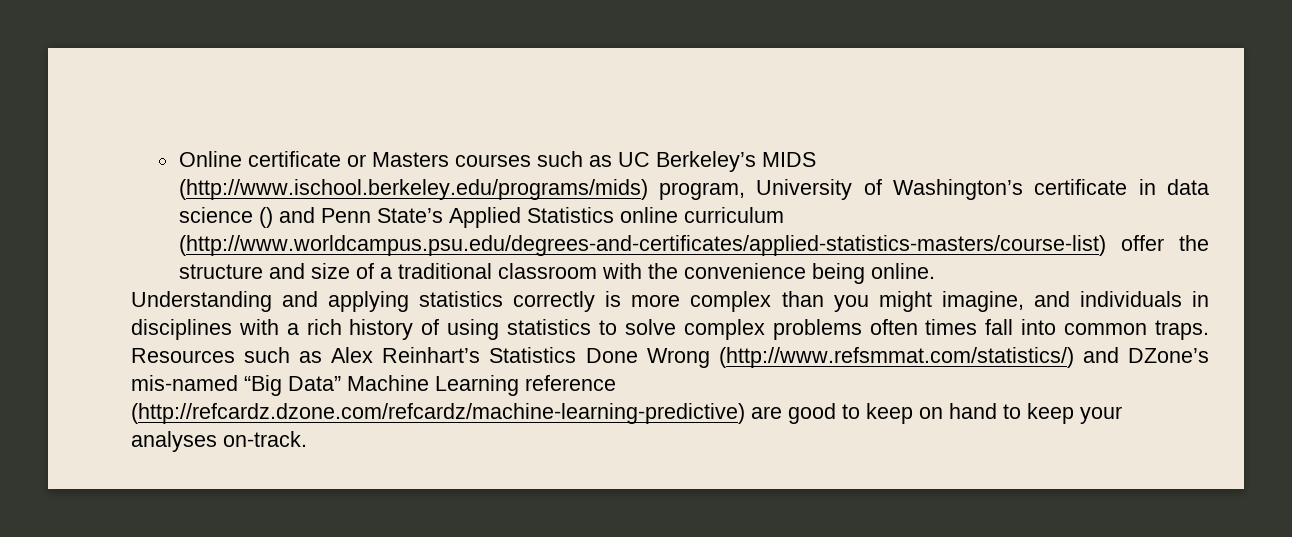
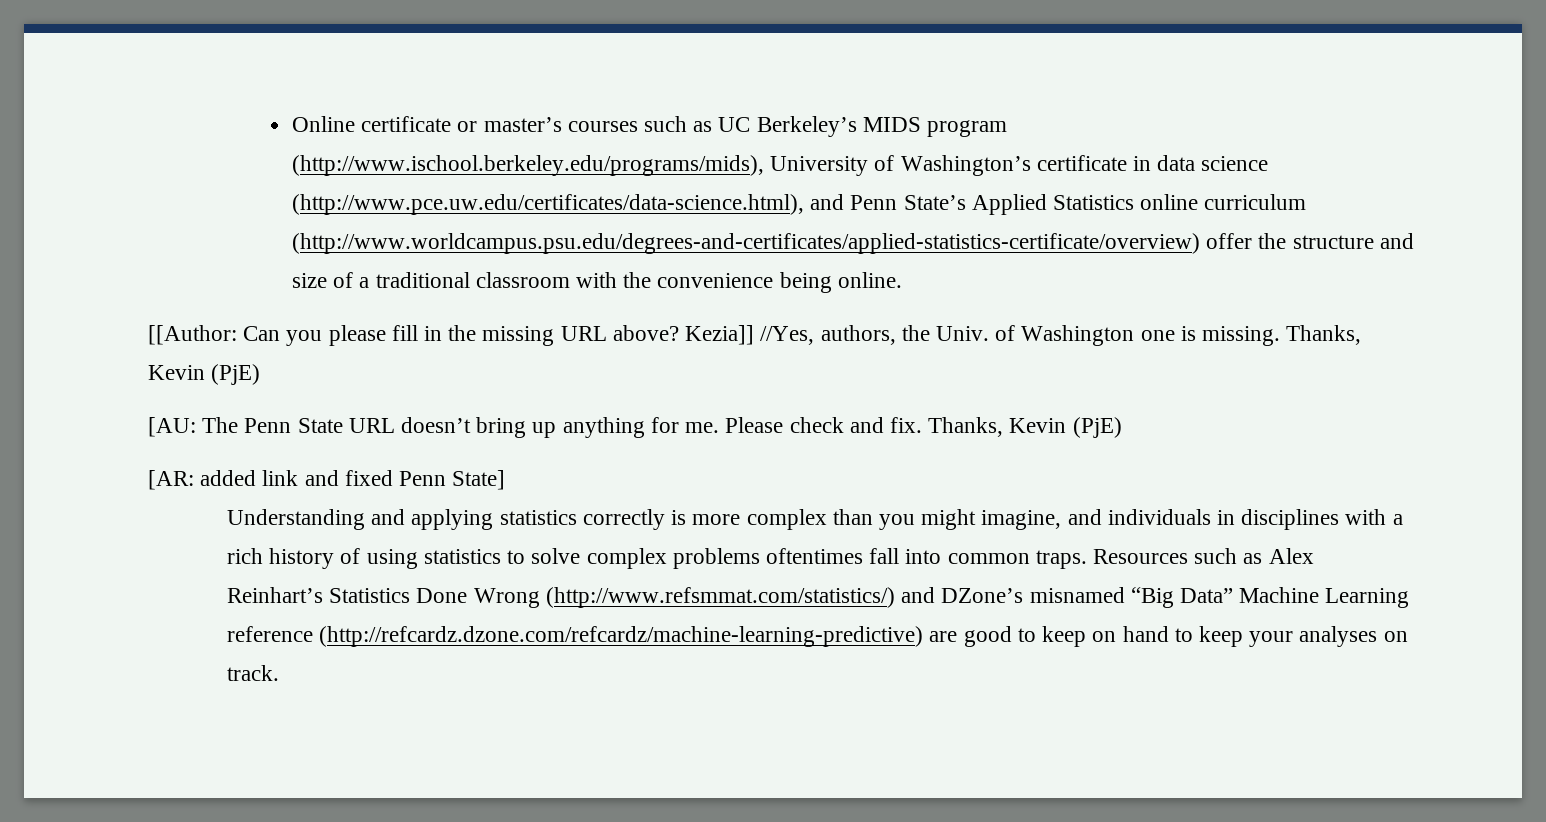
- Online certificate or Masters courses such as UC Berkeley’s MIDS (http://www.ischool.berkeley.edu/programs/mids) program, University of Washington’s certificate in data science () and Penn State’s Applied Statistics online curriculum (http://www.worldcampus.psu.edu/degrees-and-certificates/applied-statistics-masters/course-list) offer the structure and size of a traditional classroom with the convenience being online.
+ Online certificate or master’s courses such as UC Berkeley’s MIDS program (http://www.ischool.berkeley.edu/programs/mids), University of Washington’s certificate in data science (http://www.pce.uw.edu/certificates/data-science.html), and Penn State’s Applied Statistics online curriculum (http://www.worldcampus.psu.edu/degrees-and-certificates/applied-statistics-certificate/overview) offer the structure and size of a traditional classroom with the convenience being online.
+ [[Author: Can you please fill in the missing URL above? Kezia]] //Yes, authors, the Univ. of Washington one is missing. Thanks, Kevin (PjE)
+ [AU: The Penn State URL doesn’t bring up anything for me. Please check and fix. Thanks, Kevin (PjE)
+ [AR: added link and fixed Penn State]
- Understanding and applying statistics correctly is more complex than you might imagine, and individuals in disciplines with a rich history of using statistics to solve complex problems often times fall into common traps.
+ Understanding and applying statistics correctly is more complex than you might imagine, and individuals in disciplines with a rich history of using statistics to solve complex problems oftentimes fall into common traps.
- Resources such as Alex Reinhart’s Statistics Done Wrong (http://www.refsmmat.com/statistics/) and DZone’s mis-named “Big Data” Machine Learning reference (http://refcardz.dzone.com/refcardz/machine-learning-predictive) are good to keep on hand to keep your analyses on-track.
+ Resources such as Alex Reinhart’s Statistics Done Wrong (http://www.refsmmat.com/statistics/) and DZone’s misnamed “Big Data” Machine Learning reference (http://refcardz.dzone.com/refcardz/machine-learning-predictive) are good to keep on hand to keep your analyses on track.

